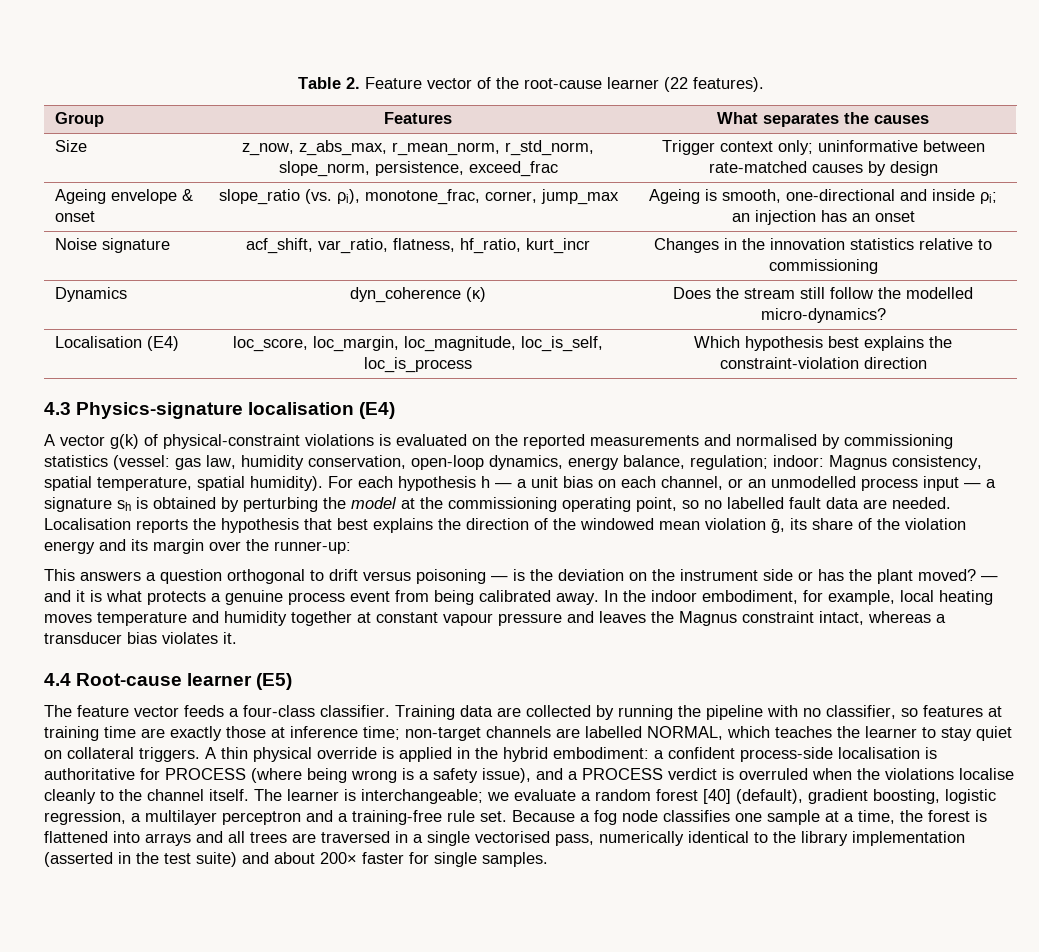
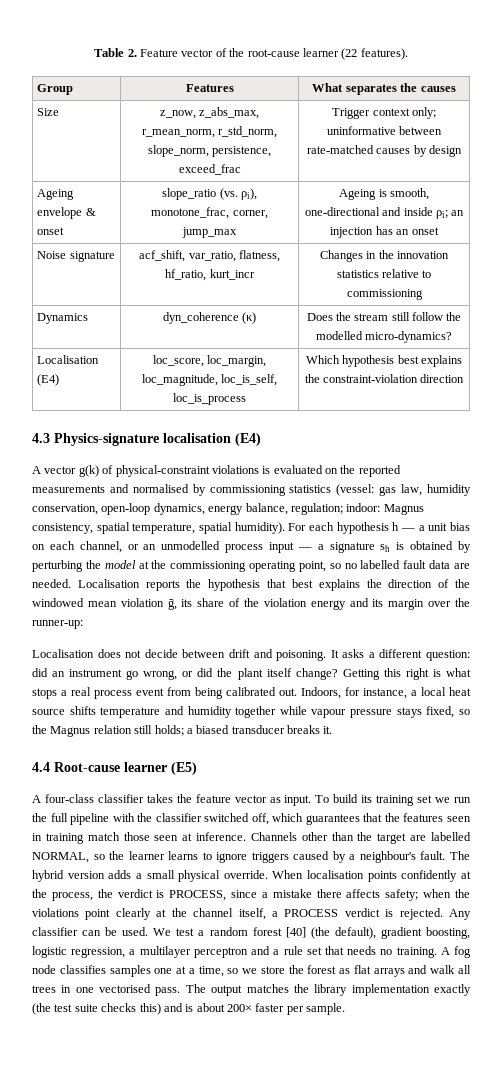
- This answers a question orthogonal to drift versus poisoning — is the deviation on the instrument side or has the plant moved? — and it is what protects a genuine process event from being calibrated away. In the indoor embodiment, for example, local heating moves temperature and humidity together at constant vapour pressure and leaves the Magnus constraint intact, whereas a transducer bias violates it.
+ Localisation does not decide between drift and poisoning. It asks a different question: did an instrument go wrong, or did the plant itself change? Getting this right is what stops a real process event from being calibrated out. Indoors, for instance, a local heat source shifts temperature and humidity together while vapour pressure stays fixed, so the Magnus relation still holds; a biased transducer breaks it.
- The feature vector feeds a four-class classifier. Training data are collected by running the pipeline with no classifier, so features at training time are exactly those at inference time; non-target channels are labelled NORMAL, which teaches the learner to stay quiet on collateral triggers. A thin physical override is applied in the hybrid embodiment: a confident process-side localisation is authoritative for PROCESS (where being wrong is a safety issue), and a PROCESS verdict is overruled when the violations localise cleanly to the channel itself. The learner is interchangeable; we evaluate a random forest [40] (default), gradient boosting, logistic regression, a multilayer perceptron and a training-free rule set. Because a fog node classifies one sample at a time, the forest is flattened into arrays and all trees are traversed in a single vectorised pass, numerically identical to the library implementation (asserted in the test suite) and about 200× faster for single samples.
+ A four-class classifier takes the feature vector as input. To build its training set we run the full pipeline with the classifier switched off, which guarantees that the features seen in training match those seen at inference. Channels other than the target are labelled NORMAL, so the learner learns to ignore triggers caused by a neighbour's fault. The hybrid version adds a small physical override. When localisation points confidently at the process, the verdict is PROCESS, since a mistake there affects safety; when the violations point clearly at the channel itself, a PROCESS verdict is rejected. Any classifier can be used. We test a random forest [40] (the default), gradient boosting, logistic regression, a multilayer perceptron and a rule set that needs no training. A fog node classifies samples one at a time, so we store the forest as flat arrays and walk all trees in one vectorised pass. The output matches the library implementation exactly (the test suite checks this) and is about 200× faster per sample.

